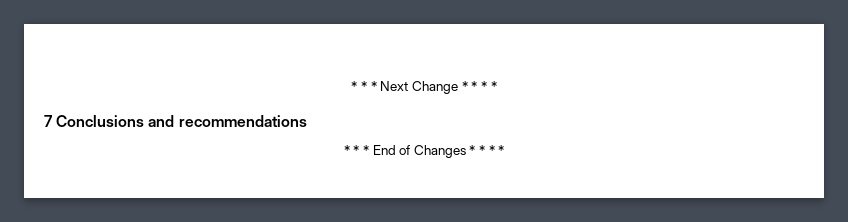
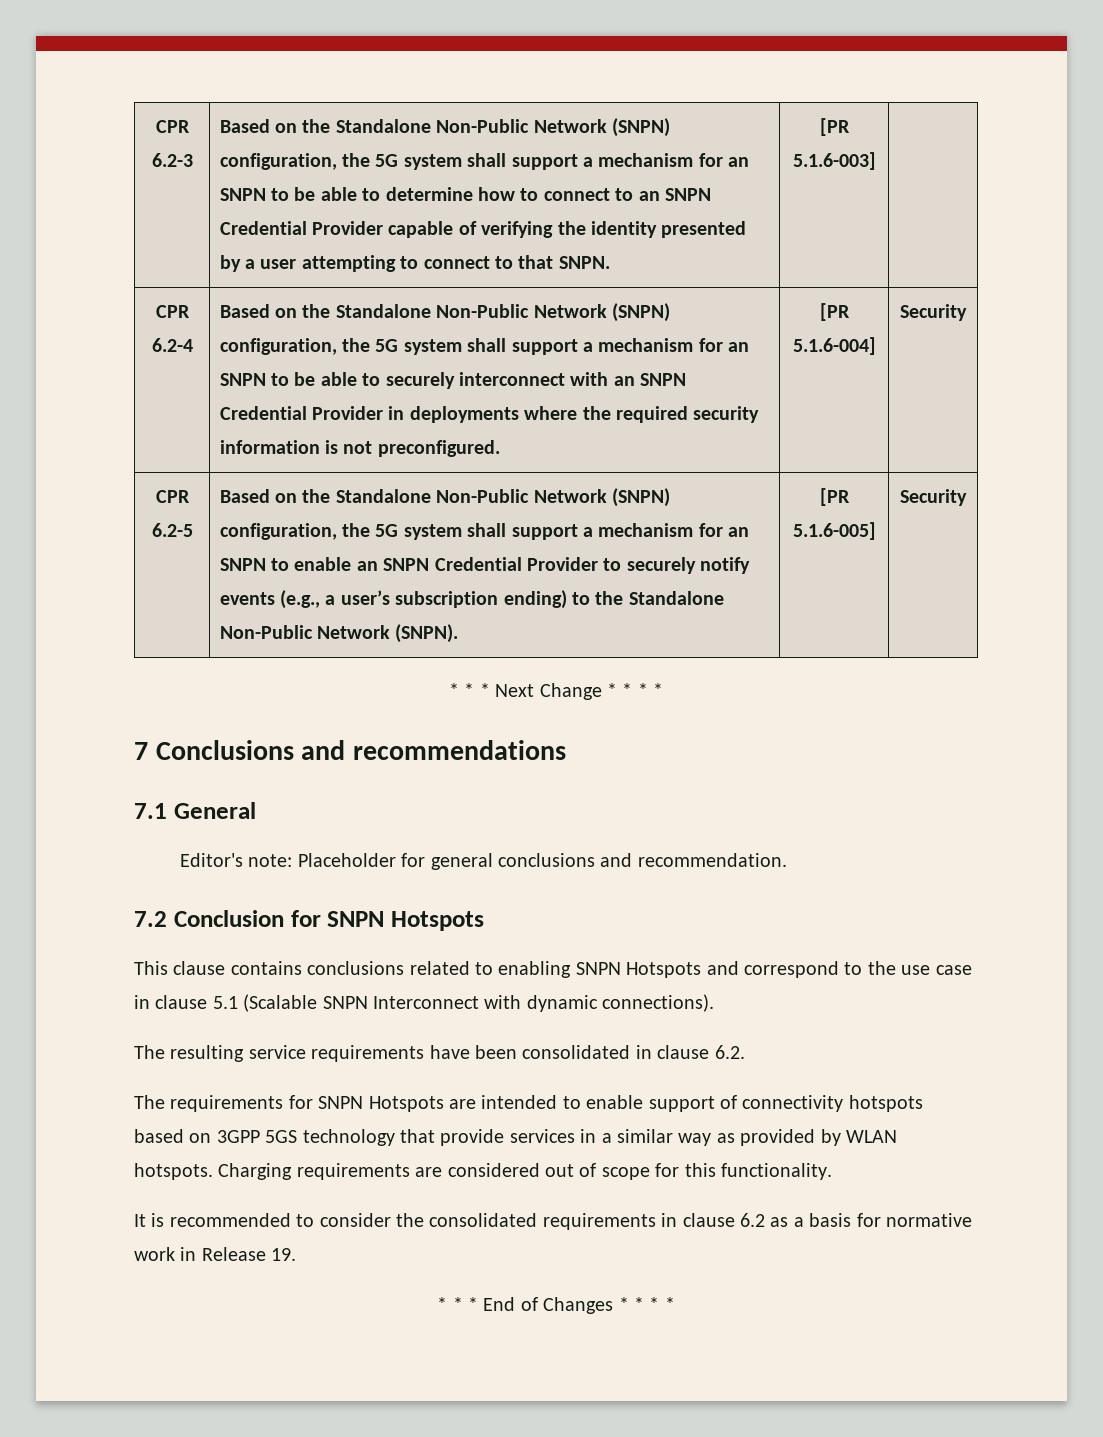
+ CPR 6.2-3 | Based on the Standalone Non-Public Network (SNPN) configuration, the 5G system shall support a mechanism for an SNPN to be able to determine how to connect to an SNPN Credential Provider capable of verifying the identity presented by a user attempting to connect to that SNPN. | [PR 5.1.6-003] |
+ CPR 6.2-4 | Based on the Standalone Non-Public Network (SNPN) configuration, the 5G system shall support a mechanism for an SNPN to be able to securely interconnect with an SNPN Credential Provider in deployments where the required security information is not preconfigured. | [PR 5.1.6-004] | Security
+ CPR 6.2-5 | Based on the Standalone Non-Public Network (SNPN) configuration, the 5G system shall support a mechanism for an SNPN to enable an SNPN Credential Provider to securely notify events (e.g., a user’s subscription ending) to the Standalone Non-Public Network (SNPN). | [PR 5.1.6-005] | Security
+ 7.1 General
+ Editor's note: Placeholder for general conclusions and recommendation.
+ 7.2 Conclusion for SNPN Hotspots
+ This clause contains conclusions related to enabling SNPN Hotspots and correspond to the use case in clause 5.1 (Scalable SNPN Interconnect with dynamic connections).
+ The resulting service requirements have been consolidated in clause 6.2.
+ The requirements for SNPN Hotspots are intended to enable support of connectivity hotspots based on 3GPP 5GS technology that provide services in a similar way as provided by WLAN hotspots. Charging requirements are considered out of scope for this functionality.
+ It is recommended to consider the consolidated requirements in clause 6.2 as a basis for normative work in Release 19.

